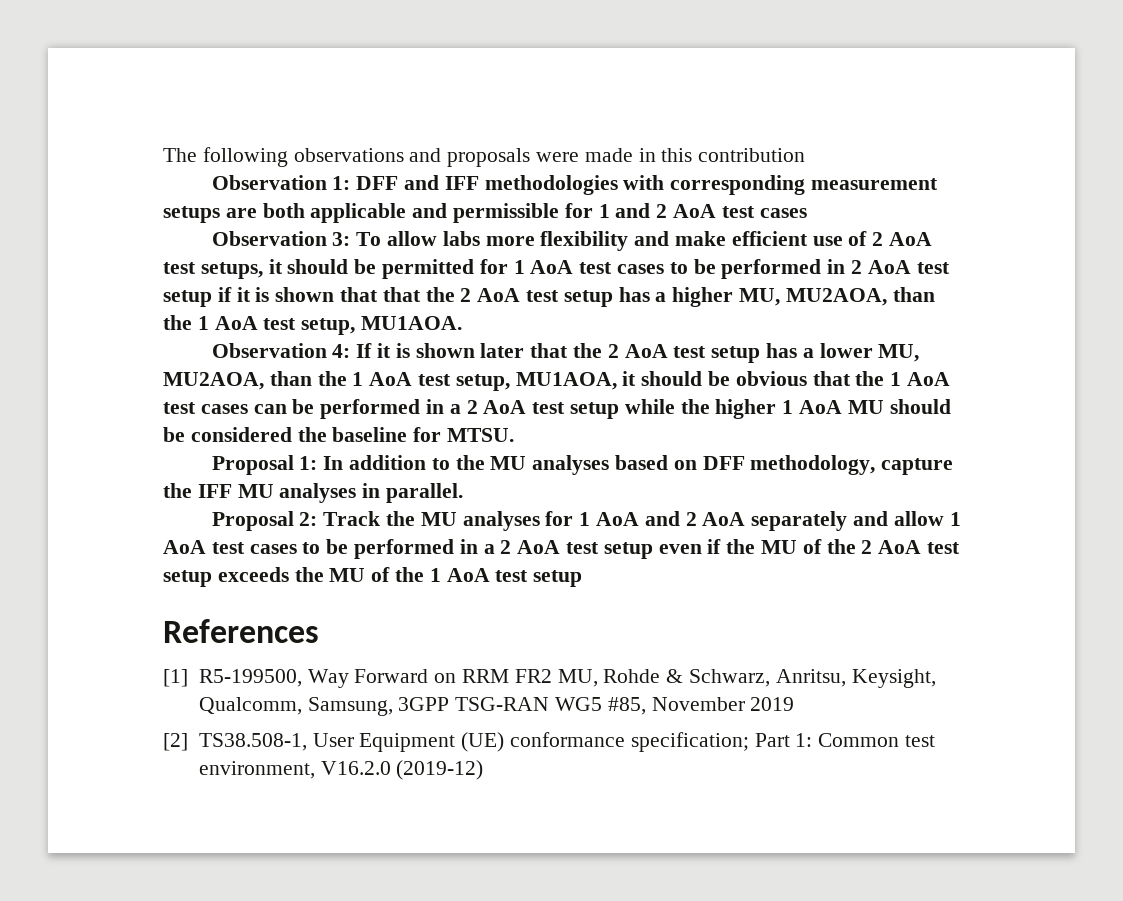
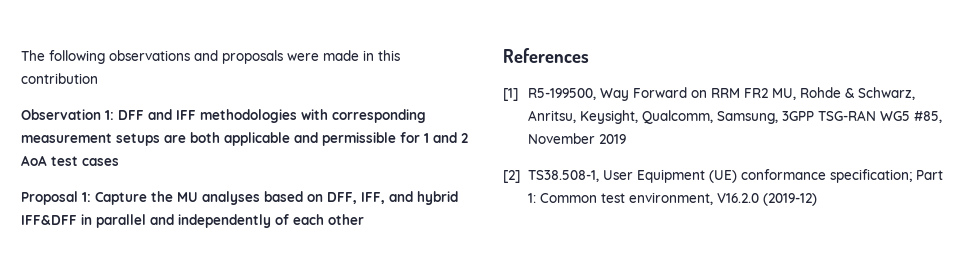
- Observation 3: To allow labs more flexibility and make efficient use of 2 AoA test setups, it should be permitted for 1 AoA test cases to be performed in 2 AoA test setup if it is shown that that the 2 AoA test setup has a higher MU, MU2AOA, than the 1 AoA test setup, MU1AOA.
- Observation 4: If it is shown later that the 2 AoA test setup has a lower MU, MU2AOA, than the 1 AoA test setup, MU1AOA, it should be obvious that the 1 AoA test cases can be performed in a 2 AoA test setup while the higher 1 AoA MU should be considered the baseline for MTSU.
- Proposal 1: In addition to the MU analyses based on DFF methodology, capture the IFF MU analyses in parallel.
- Proposal 2: Track the MU analyses for 1 AoA and 2 AoA separately and allow 1 AoA test cases to be performed in a 2 AoA test setup even if the MU of the 2 AoA test setup exceeds the MU of the 1 AoA test setup
+ Proposal 1: Capture the MU analyses based on DFF, IFF, and hybrid IFF&DFF in parallel and independently of each other

